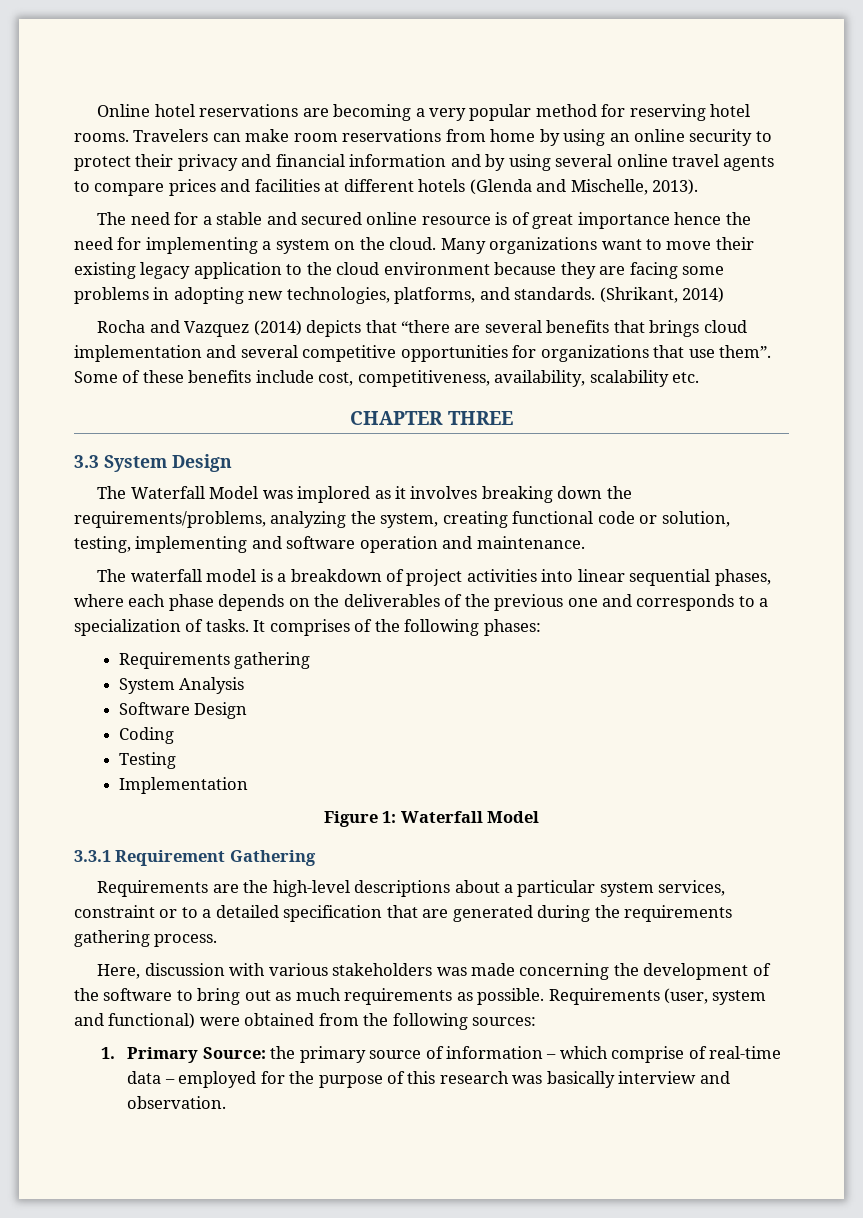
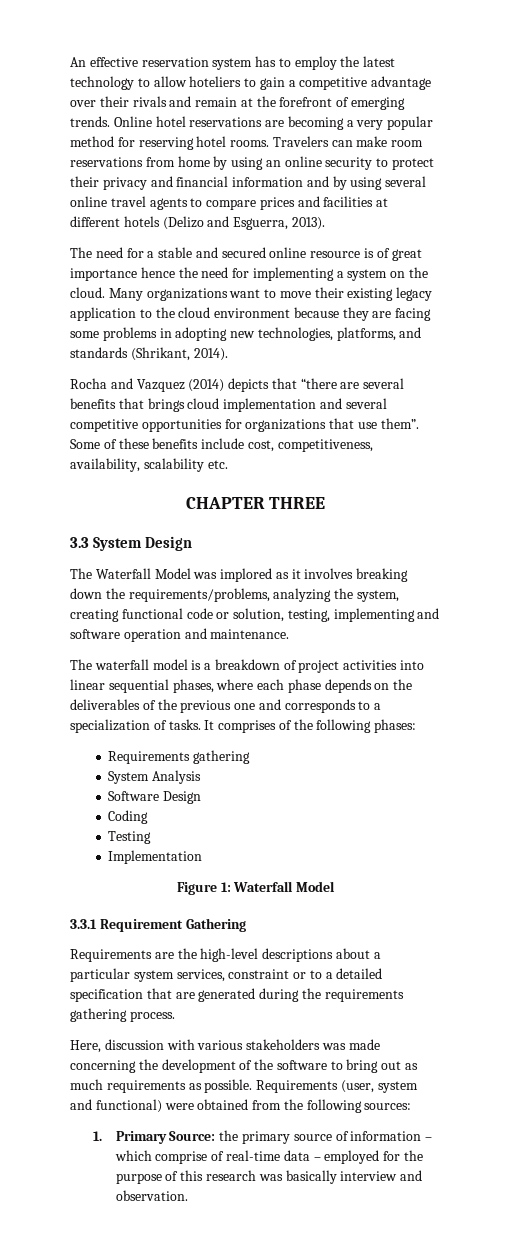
+ An effective reservation system has to employ the latest technology to allow hoteliers to gain a competitive advantage over their rivals and remain at the forefront of emerging trends.
- Travelers can make room reservations from home by using an online security to protect their privacy and financial information and by using several online travel agents to compare prices and facilities at different hotels (Glenda and Mischelle, 2013).
+ Travelers can make room reservations from home by using an online security to protect their privacy and financial information and by using several online travel agents to compare prices and facilities at different hotels (Delizo and Esguerra, 2013).
- Many organizations want to move their existing legacy application to the cloud environment because they are facing some problems in adopting new technologies, platforms, and standards. (Shrikant, 2014)
+ Many organizations want to move their existing legacy application to the cloud environment because they are facing some problems in adopting new technologies, platforms, and standards (Shrikant, 2014).

